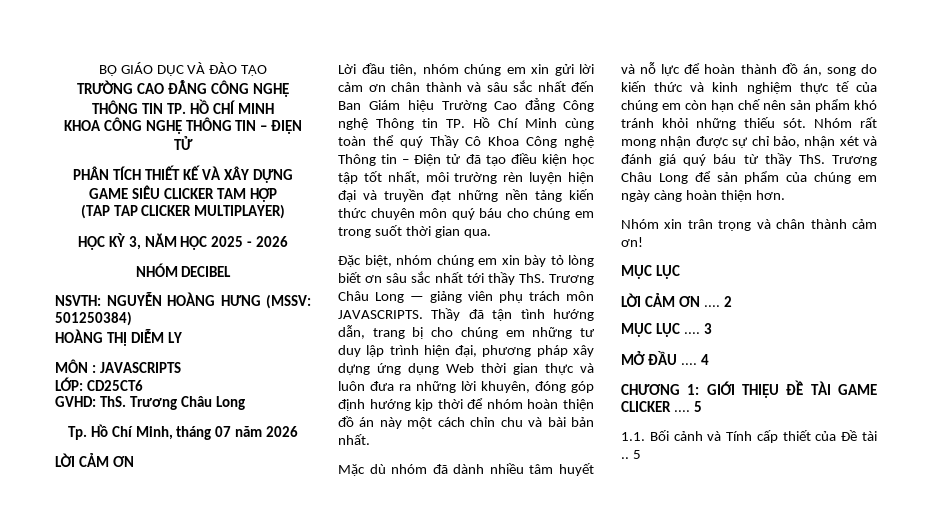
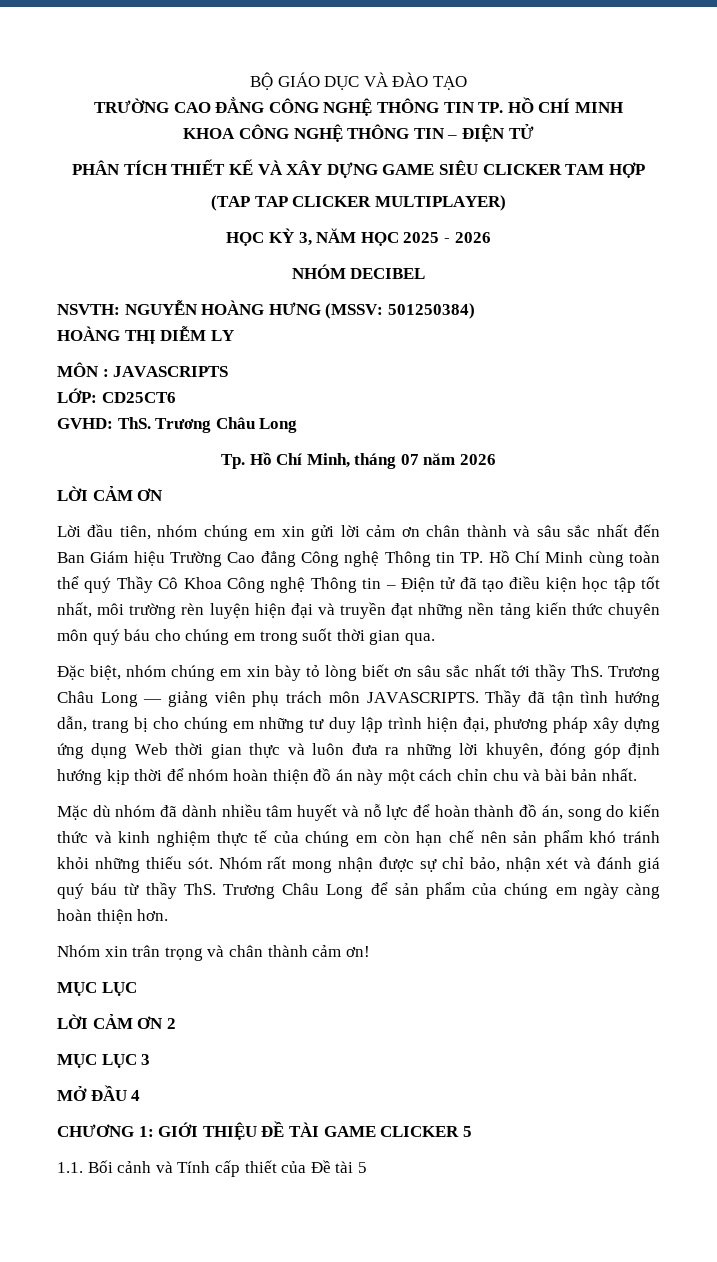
- LỜI CẢM ƠN .... 2
+ LỜI CẢM ƠN 2
- MỤC LỤC .... 3
+ MỤC LỤC 3
- MỞ ĐẦU .... 4
+ MỞ ĐẦU 4
- CHƯƠNG 1: GIỚI THIỆU ĐỀ TÀI GAME CLICKER .... 5
+ CHƯƠNG 1: GIỚI THIỆU ĐỀ TÀI GAME CLICKER 5
- 1.1. Bối cảnh và Tính cấp thiết của Đề tài .. 5
+ 1.1. Bối cảnh và Tính cấp thiết của Đề tài 5

